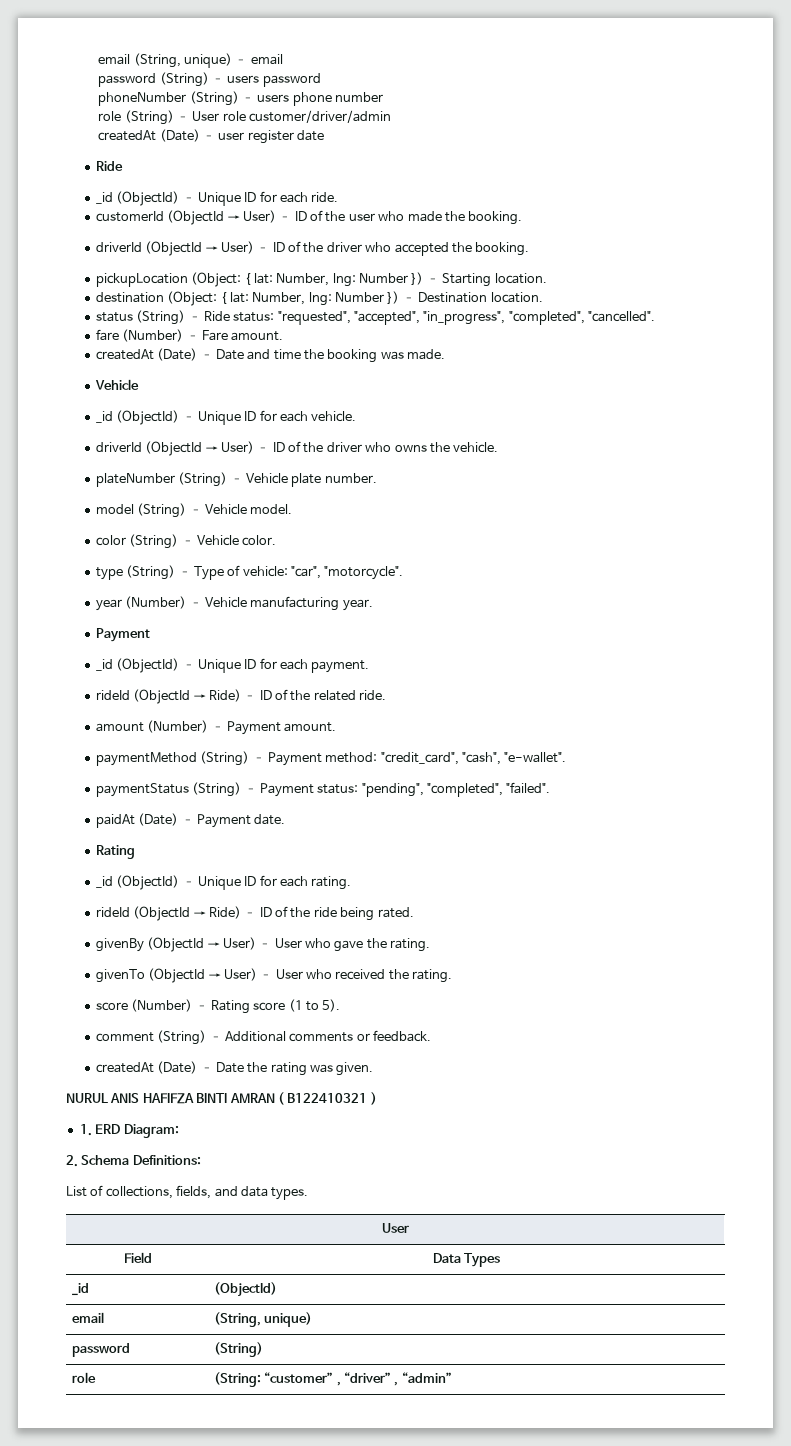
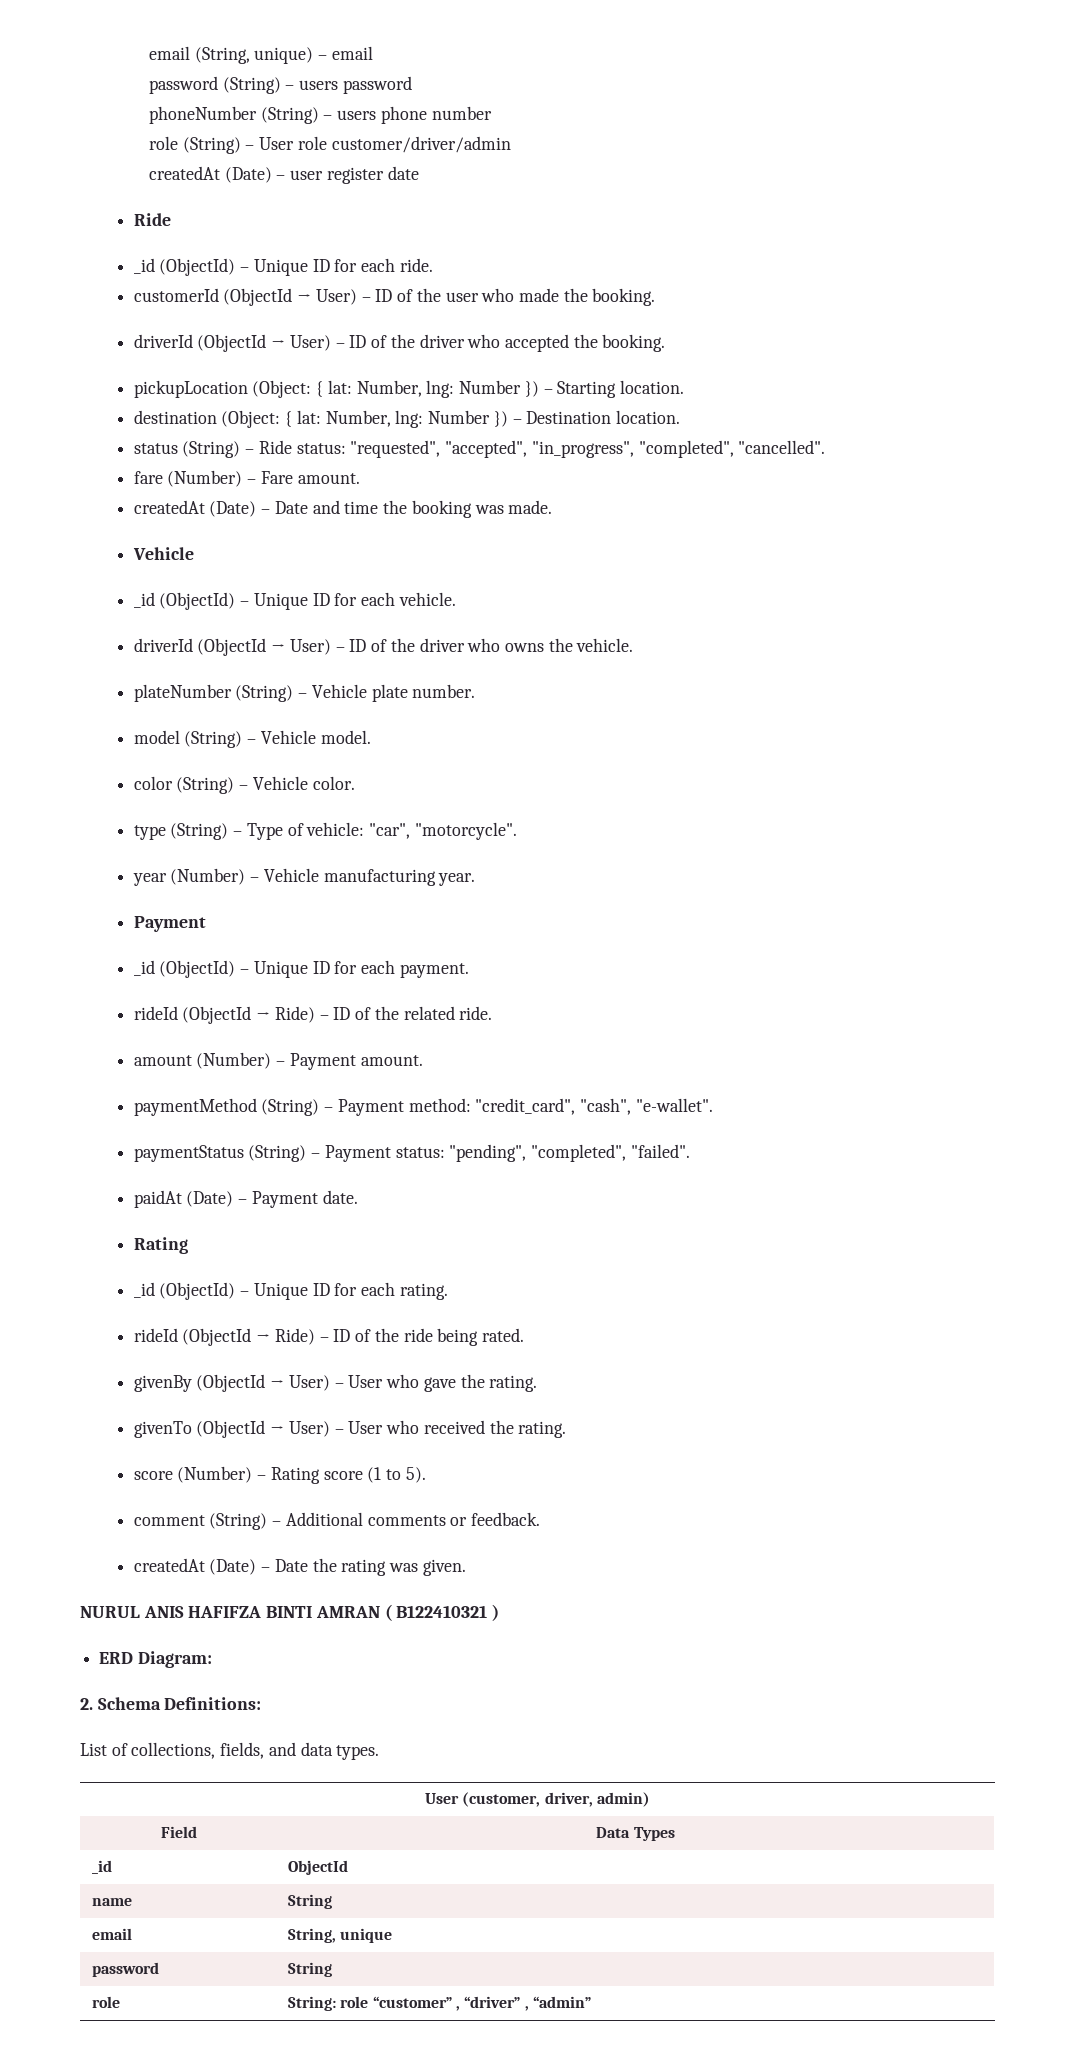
- 1. ERD Diagram:
+ ERD Diagram:
  List of collections, fields, and data types.
- User
+ User (customer, driver, admin)
- _id | (ObjectId)
+ _id | ObjectId
+ name | String
- email | (String, unique)
+ email | String, unique
- password | (String)
+ password | String
- role | (String: “customer” , “driver” , “admin”
+ role | String: role “customer” , “driver” , “admin”

